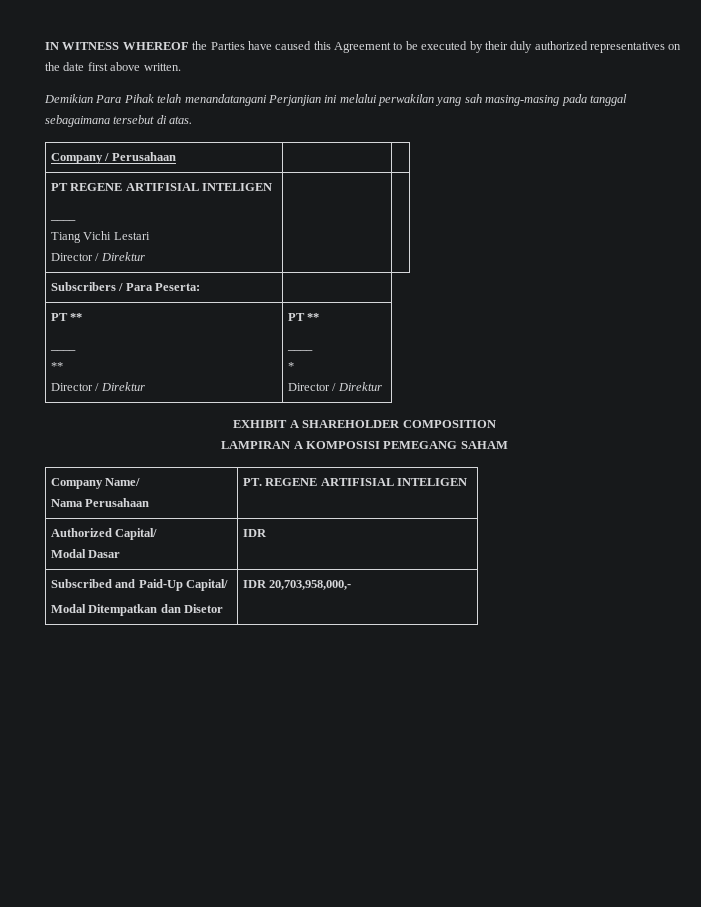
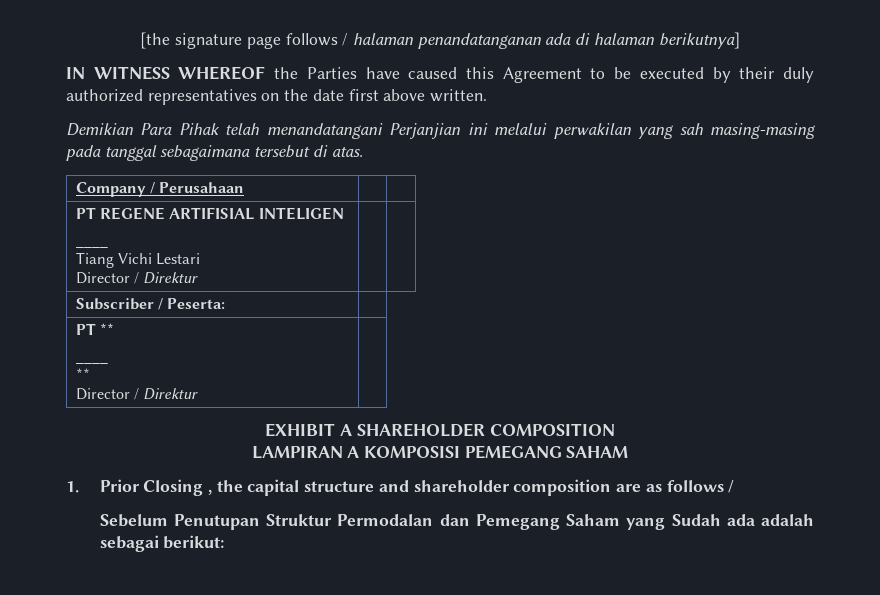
+ [the signature page follows / halaman penandatanganan ada di halaman berikutnya]
- Subscribers / Para Peserta: |
+ Subscriber / Peserta: |
  PT **
  ____
  **
- Director / Direktur | PT **
- ____
- *
- Director / Direktur
+ Director / Direktur |
- Company Name/
- Nama Perusahaan | PT. REGENE ARTIFISIAL INTELIGEN
- Authorized Capital/
- Modal Dasar | IDR
- Subscribed and Paid-Up Capital/
- Modal Ditempatkan dan Disetor | IDR 20,703,958,000,-
+ 1. Prior Closing , the capital structure and shareholder composition are as follows /
+ Sebelum Penutupan Struktur Permodalan dan Pemegang Saham yang Sudah ada adalah sebagai berikut:

